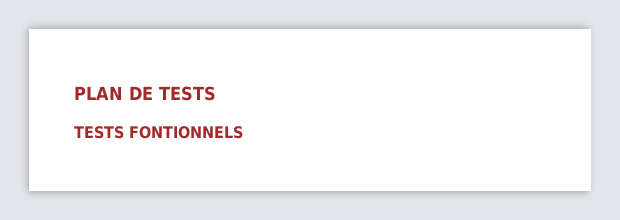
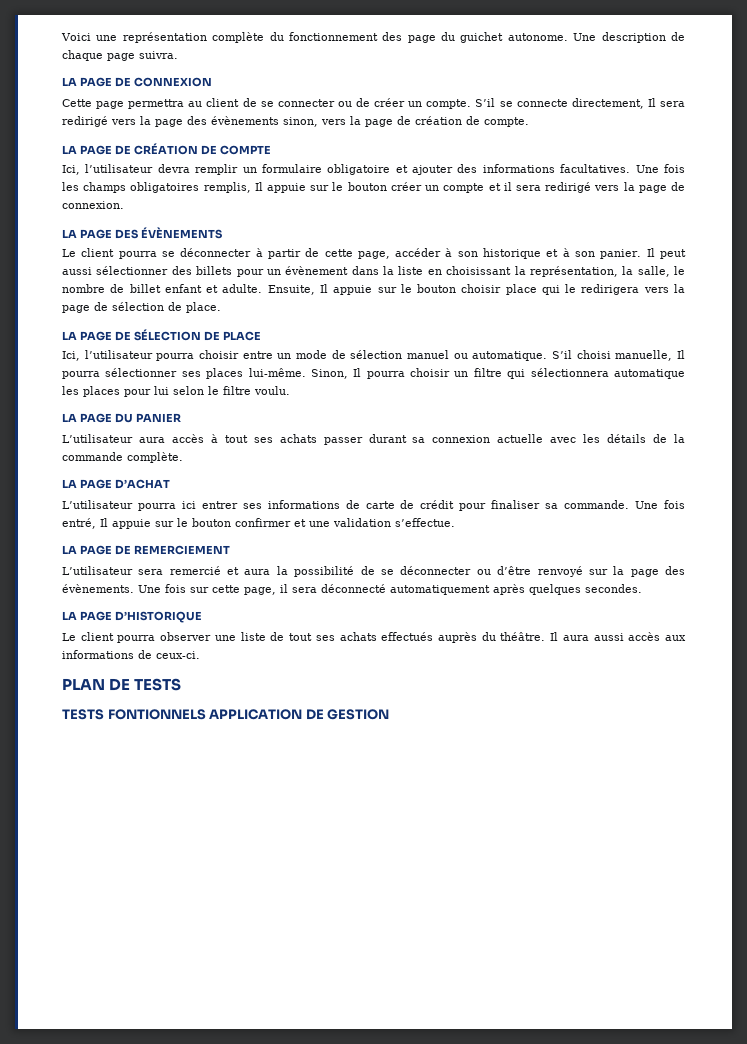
+ Voici une représentation complète du fonctionnement des page du guichet autonome. Une description de chaque page suivra.
+ LA PAGE DE CONNEXION
+ Cette page permettra au client de se connecter ou de créer un compte. S’il se connecte directement, Il sera redirigé vers la page des évènements sinon, vers la page de création de compte.
+ LA PAGE DE CRÉATION DE COMPTE
+ Ici, l’utilisateur devra remplir un formulaire obligatoire et ajouter des informations facultatives. Une fois les champs obligatoires remplis, Il appuie sur le bouton créer un compte et il sera redirigé vers la page de connexion.
+ LA PAGE DES ÉVÈNEMENTS
+ Le client pourra se déconnecter à partir de cette page, accéder à son historique et à son panier. Il peut aussi sélectionner des billets pour un évènement dans la liste en choisissant la représentation, la salle, le nombre de billet enfant et adulte. Ensuite, Il appuie sur le bouton choisir place qui le redirigera vers la page de sélection de place.
+ LA PAGE DE SÉLECTION DE PLACE
+ Ici, l’utilisateur pourra choisir entre un mode de sélection manuel ou automatique. S’il choisi manuelle, Il pourra sélectionner ses places lui-même. Sinon, Il pourra choisir un filtre qui sélectionnera automatique les places pour lui selon le filtre voulu.
+ LA PAGE DU PANIER
+ L’utilisateur aura accès à tout ses achats passer durant sa connexion actuelle avec les détails de la commande complète.
+ LA PAGE D’ACHAT
+ L’utilisateur pourra ici entrer ses informations de carte de crédit pour finaliser sa commande. Une fois entré, Il appuie sur le bouton confirmer et une validation s’effectue.
+ LA PAGE DE REMERCIEMENT
+ L’utilisateur sera remercié et aura la possibilité de se déconnecter ou d’être renvoyé sur la page des évènements. Une fois sur cette page, il sera déconnecté automatiquement après quelques secondes.
+ LA PAGE D’HISTORIQUE
+ Le client pourra observer une liste de tout ses achats effectués auprès du théâtre. Il aura aussi accès aux informations de ceux-ci.
- TESTS FONTIONNELS
+ TESTS FONTIONNELS APPLICATION DE GESTION

